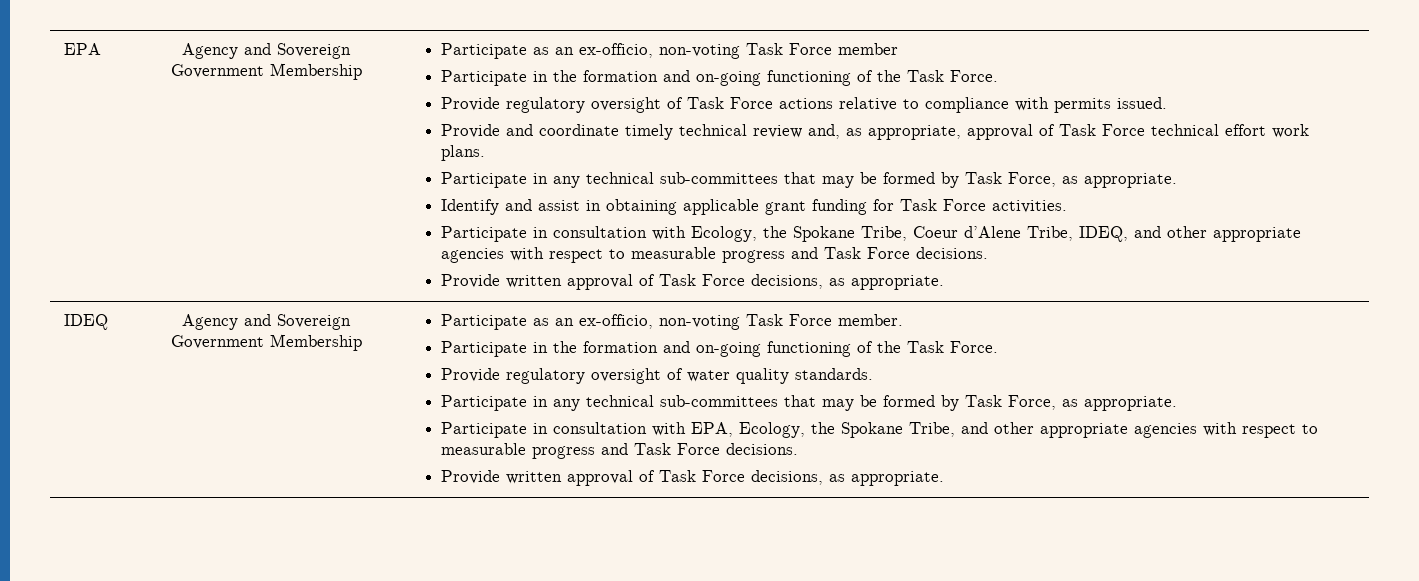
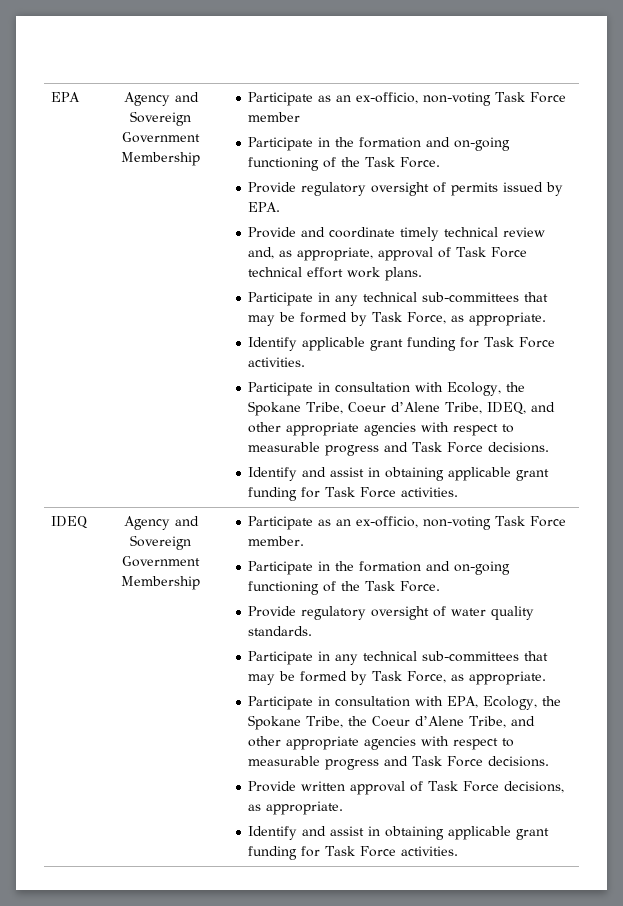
- Provide regulatory oversight of Task Force actions relative to compliance with permits issued.
+ Provide regulatory oversight of permits issued by EPA.
- Identify and assist in obtaining applicable grant funding for Task Force activities.
+ Identify applicable grant funding for Task Force activities.
  Participate in consultation with Ecology, the Spokane Tribe, Coeur d’Alene Tribe, IDEQ, and other appropriate agencies with respect to measurable progress and Task Force decisions.
- Provide written approval of Task Force decisions, as appropriate.
+ Identify and assist in obtaining applicable grant funding for Task Force activities.
- Participate in consultation with EPA, Ecology, the Spokane Tribe, and other appropriate agencies with respect to measurable progress and Task Force decisions.
+ Participate in consultation with EPA, Ecology, the Spokane Tribe, the Coeur d’Alene Tribe, and other appropriate agencies with respect to measurable progress and Task Force decisions.
  Provide written approval of Task Force decisions, as appropriate.
+ Identify and assist in obtaining applicable grant funding for Task Force activities.

